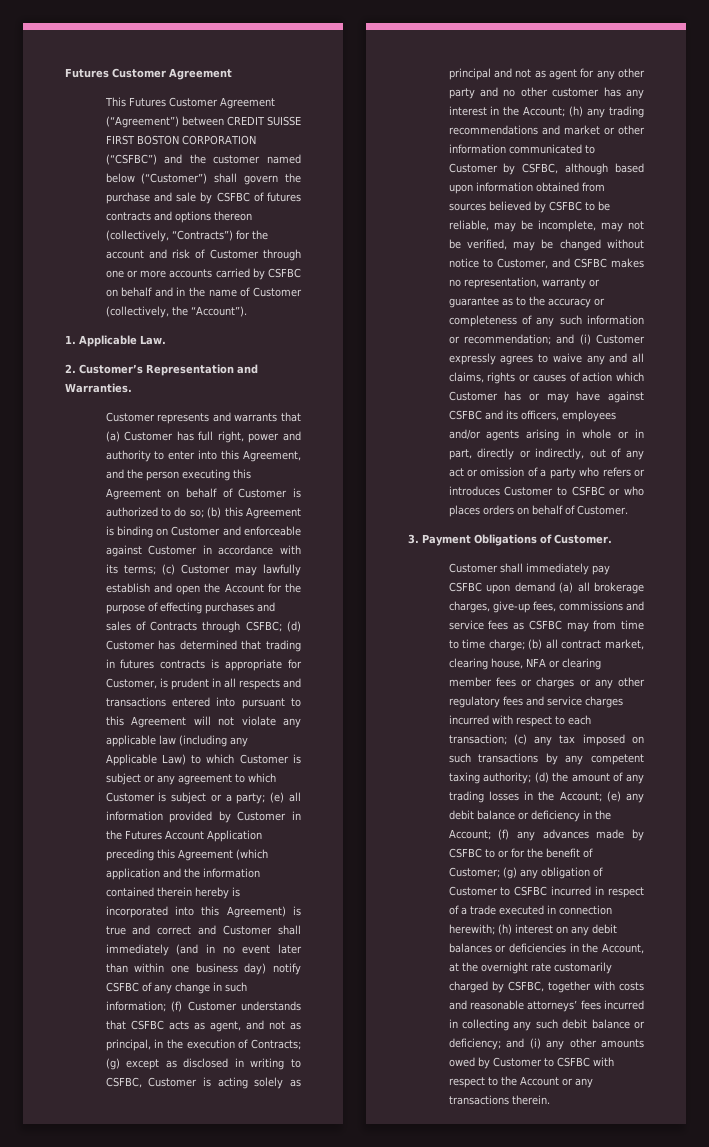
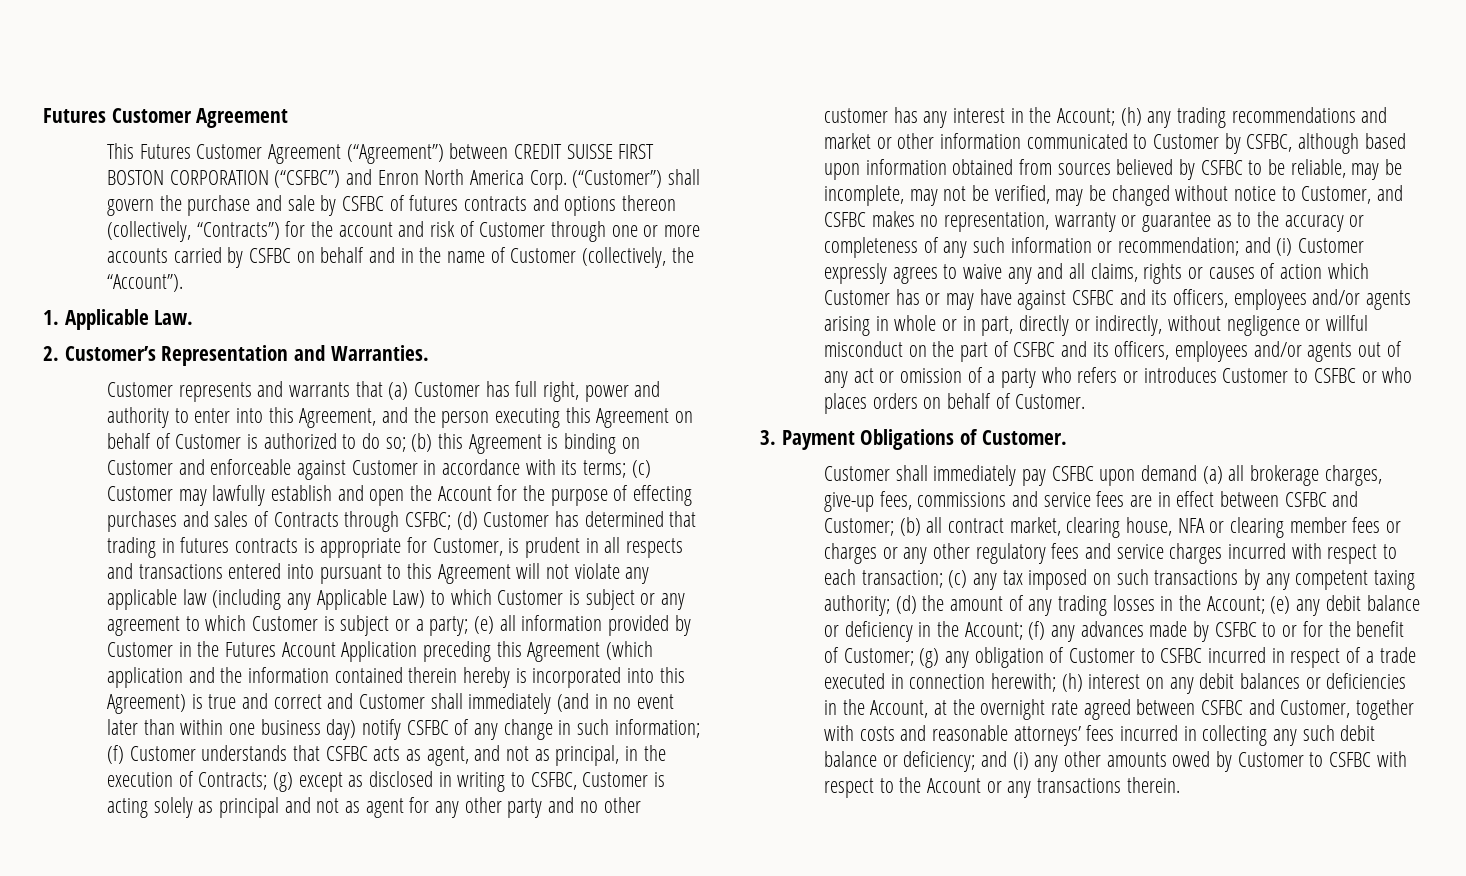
- This Futures Customer Agreement (“Agreement”) between CREDIT SUISSE FIRST BOSTON CORPORATION (“CSFBC”) and the customer named below (“Customer”) shall govern the purchase and sale by CSFBC of futures contracts and options thereon (collectively, “Contracts”) for the account and risk of Customer through one or more accounts carried by CSFBC on behalf and in the name of Customer (collectively, the “Account”).
+ This Futures Customer Agreement (“Agreement”) between CREDIT SUISSE FIRST BOSTON CORPORATION (“CSFBC”) and Enron North America Corp. (“Customer”) shall govern the purchase and sale by CSFBC of futures contracts and options thereon (collectively, “Contracts”) for the account and risk of Customer through one or more accounts carried by CSFBC on behalf and in the name of Customer (collectively, the “Account”).
- and (i) Customer expressly agrees to waive any and all claims, rights or causes of action which Customer has or may have against CSFBC and its officers, employees and/or agents arising in whole or in part, directly or indirectly, out of any act or omission of a party who refers or introduces Customer to CSFBC or who places orders on behalf of Customer.
+ and (i) Customer expressly agrees to waive any and all claims, rights or causes of action which Customer has or may have against CSFBC and its officers, employees and/or agents arising in whole or in part, directly or indirectly, without negligence or willful misconduct on the part of CSFBC and its officers, employees and/or agents out of any act or omission of a party who refers or introduces Customer to CSFBC or who places orders on behalf of Customer.
- Customer shall immediately pay CSFBC upon demand (a) all brokerage charges, give-up fees, commissions and service fees as CSFBC may from time to time charge;
+ Customer shall immediately pay CSFBC upon demand (a) all brokerage charges, give-up fees, commissions and service fees are in effect between CSFBC and Customer;
- (h) interest on any debit balances or deficiencies in the Account, at the overnight rate customarily charged by CSFBC, together with costs and reasonable attorneys’ fees incurred in collecting any such debit balance or deficiency;
+ (h) interest on any debit balances or deficiencies in the Account, at the overnight rate agreed between CSFBC and Customer, together with costs and reasonable attorneys’ fees incurred in collecting any such debit balance or deficiency;

